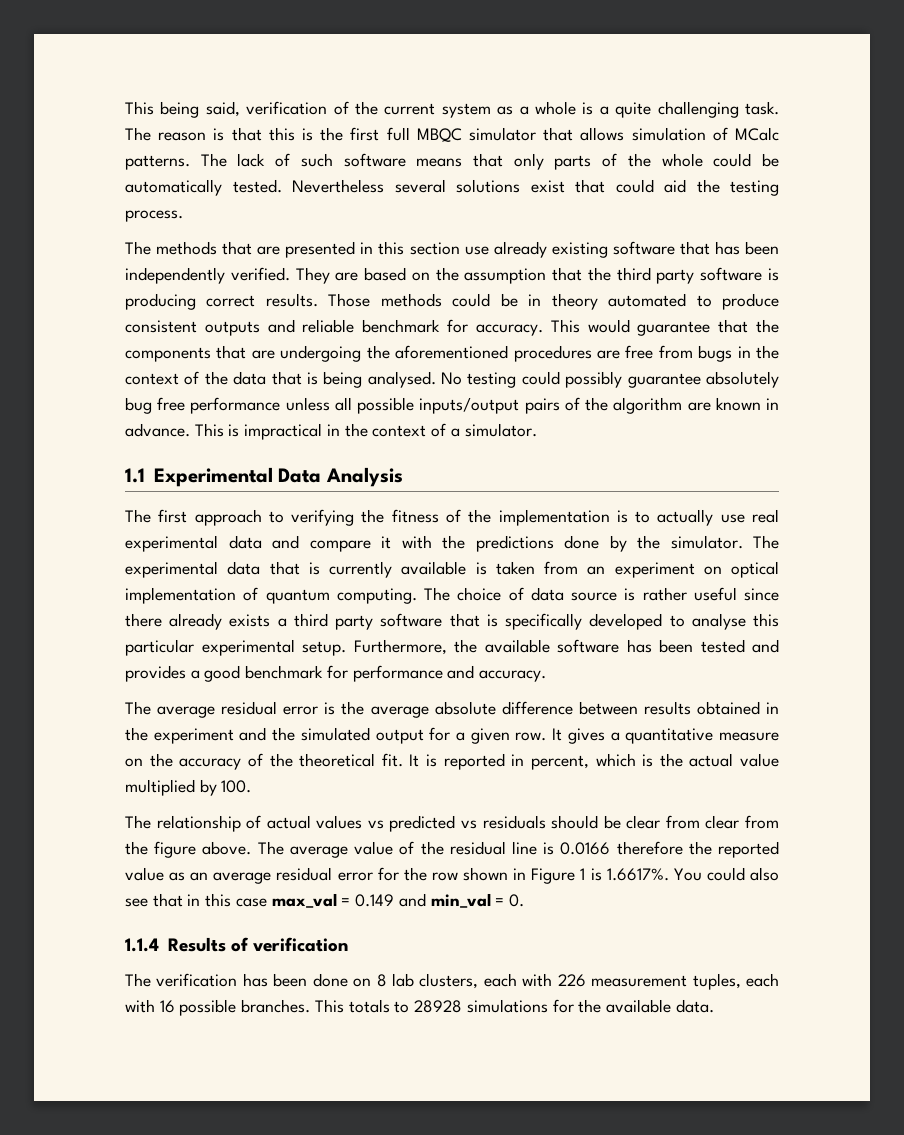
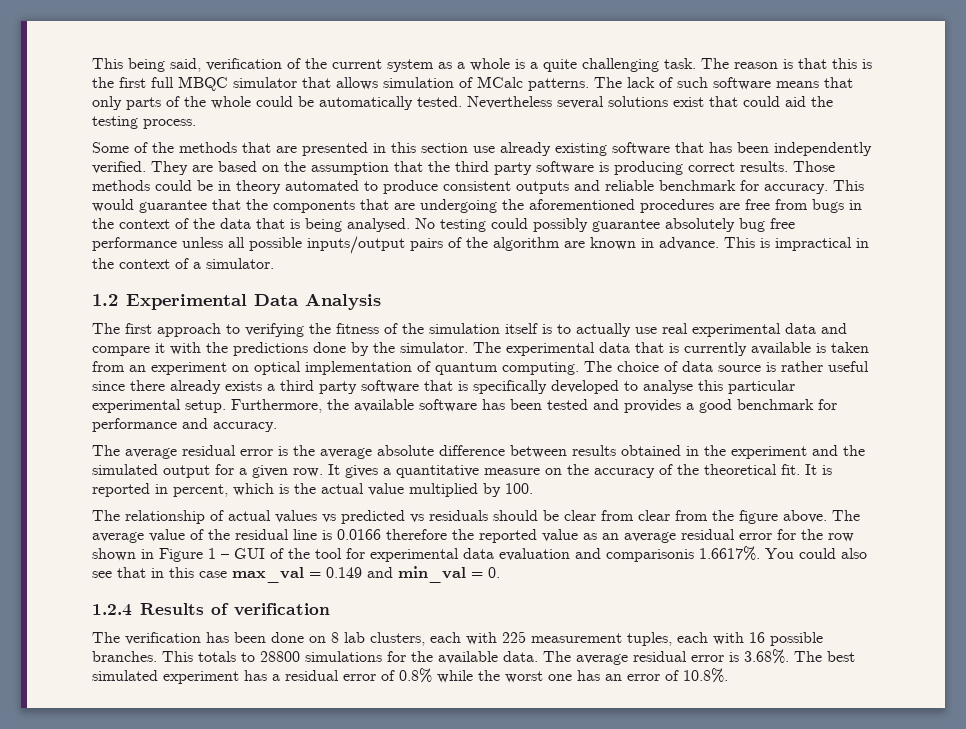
- The methods that are presented in this section use already existing software that has been independently verified.
+ Some of the methods that are presented in this section use already existing software that has been independently verified.
- 1.1 Experimental Data Analysis
+ 1.2 Experimental Data Analysis
- The first approach to verifying the fitness of the implementation is to actually use real experimental data and compare it with the predictions done by the simulator.
+ The first approach to verifying the fitness of the simulation itself is to actually use real experimental data and compare it with the predictions done by the simulator.
- The average value of the residual line is 0.0166 therefore the reported value as an average residual error for the row shown in Figure 1 is 1.6617%. You could also see that in this case max_val = 0.149 and min_val = 0.
+ The average value of the residual line is 0.0166 therefore the reported value as an average residual error for the row shown in Figure 1 – GUI of the tool for experimental data evaluation and comparisonis 1.6617%. You could also see that in this case max_val = 0.149 and min_val = 0.
- 1.1.4 Results of verification
+ 1.2.4 Results of verification
- The verification has been done on 8 lab clusters, each with 226 measurement tuples, each with 16 possible branches.
+ The verification has been done on 8 lab clusters, each with 225 measurement tuples, each with 16 possible branches.
- This totals to 28928 simulations for the available data.
+ This totals to 28800 simulations for the available data.
+ The average residual error is 3.68%. The best simulated experiment has a residual error of 0.8% while the worst one has an error of 10.8%.

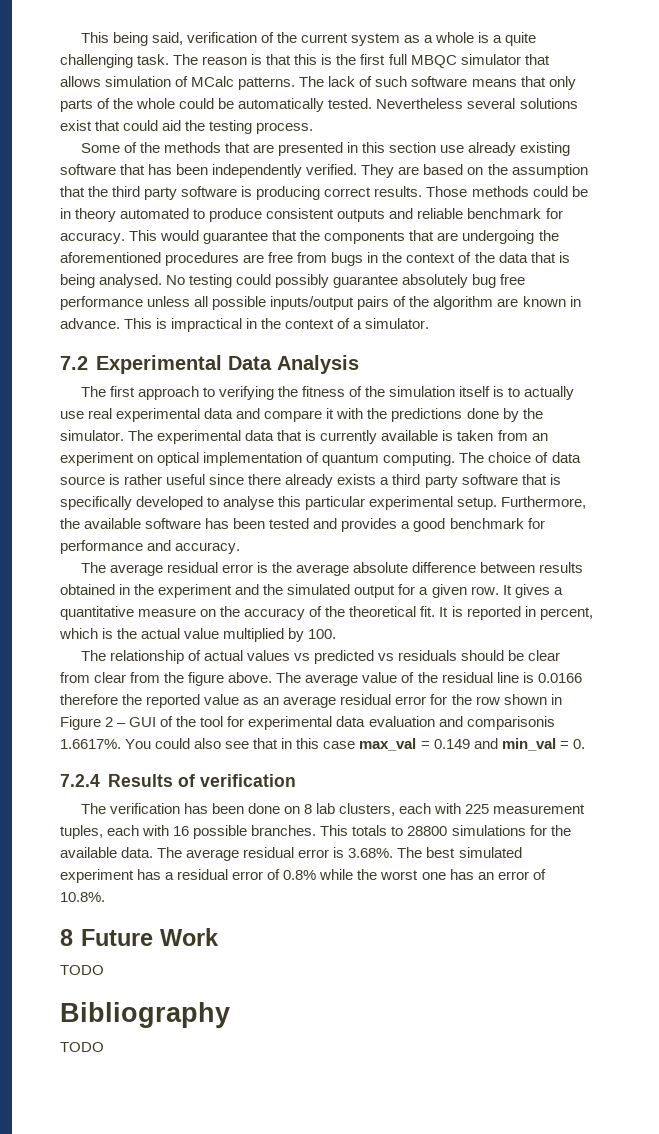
- 1.2 Experimental Data Analysis
+ 7.2 Experimental Data Analysis
- The average value of the residual line is 0.0166 therefore the reported value as an average residual error for the row shown in Figure 1 – GUI of the tool for experimental data evaluation and comparisonis 1.6617%. You could also see that in this case max_val = 0.149 and min_val = 0.
+ The average value of the residual line is 0.0166 therefore the reported value as an average residual error for the row shown in Figure 2 – GUI of the tool for experimental data evaluation and comparisonis 1.6617%. You could also see that in this case max_val = 0.149 and min_val = 0.
- 1.2.4 Results of verification
+ 7.2.4 Results of verification
+ 8 Future Work
+ TODO
+ Bibliography
+ TODO

